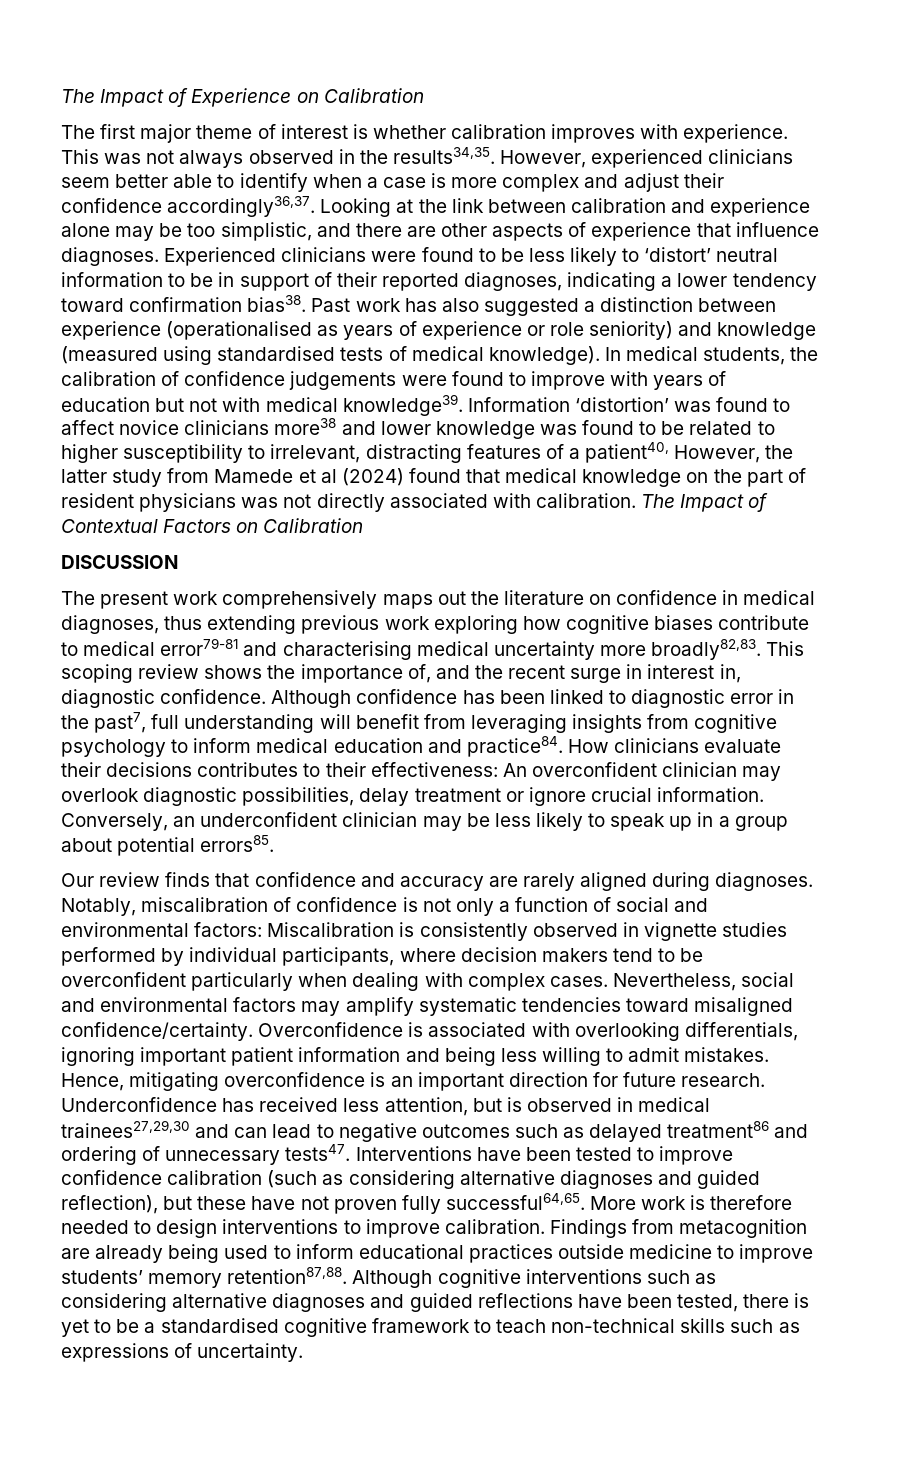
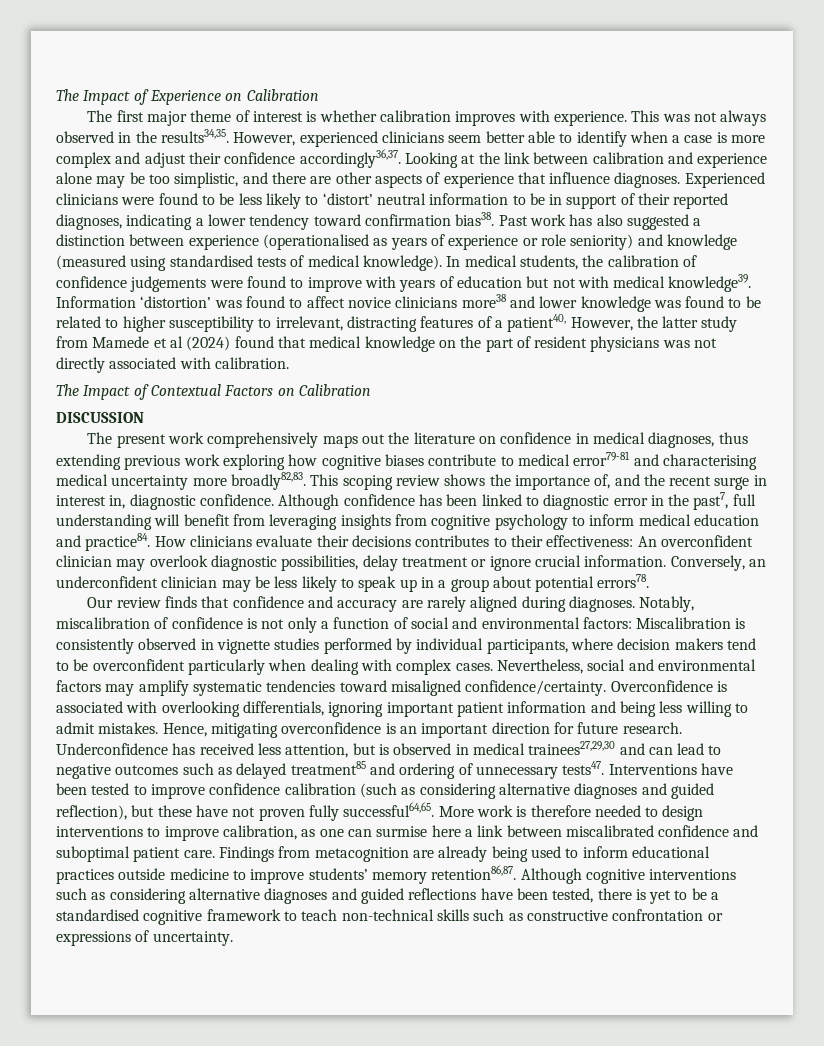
- Information ‘distortion’ was found to affect novice clinicians more38 and lower knowledge was found to be related to higher susceptibility to irrelevant, distracting features of a patient40, However, the latter study from Mamede et al (2024) found that medical knowledge on the part of resident physicians was not directly associated with calibration. The Impact of Contextual Factors on Calibration
+ Information ‘distortion’ was found to affect novice clinicians more38 and lower knowledge was found to be related to higher susceptibility to irrelevant, distracting features of a patient40, However, the latter study from Mamede et al (2024) found that medical knowledge on the part of resident physicians was not directly associated with calibration.
+ The Impact of Contextual Factors on Calibration
- Conversely, an underconfident clinician may be less likely to speak up in a group about potential errors85.
+ Conversely, an underconfident clinician may be less likely to speak up in a group about potential errors78.
- Underconfidence has received less attention, but is observed in medical trainees27,29,30 and can lead to negative outcomes such as delayed treatment86 and ordering of unnecessary tests47.
+ Underconfidence has received less attention, but is observed in medical trainees27,29,30 and can lead to negative outcomes such as delayed treatment85 and ordering of unnecessary tests47.
- More work is therefore needed to design interventions to improve calibration.
+ More work is therefore needed to design interventions to improve calibration, as one can surmise here a link between miscalibrated confidence and suboptimal patient care.
- Findings from metacognition are already being used to inform educational practices outside medicine to improve students’ memory retention87,88.
+ Findings from metacognition are already being used to inform educational practices outside medicine to improve students’ memory retention86,87.
- Although cognitive interventions such as considering alternative diagnoses and guided reflections have been tested, there is yet to be a standardised cognitive framework to teach non-technical skills such as expressions of uncertainty.
+ Although cognitive interventions such as considering alternative diagnoses and guided reflections have been tested, there is yet to be a standardised cognitive framework to teach non-technical skills such as constructive confrontation or expressions of uncertainty.

